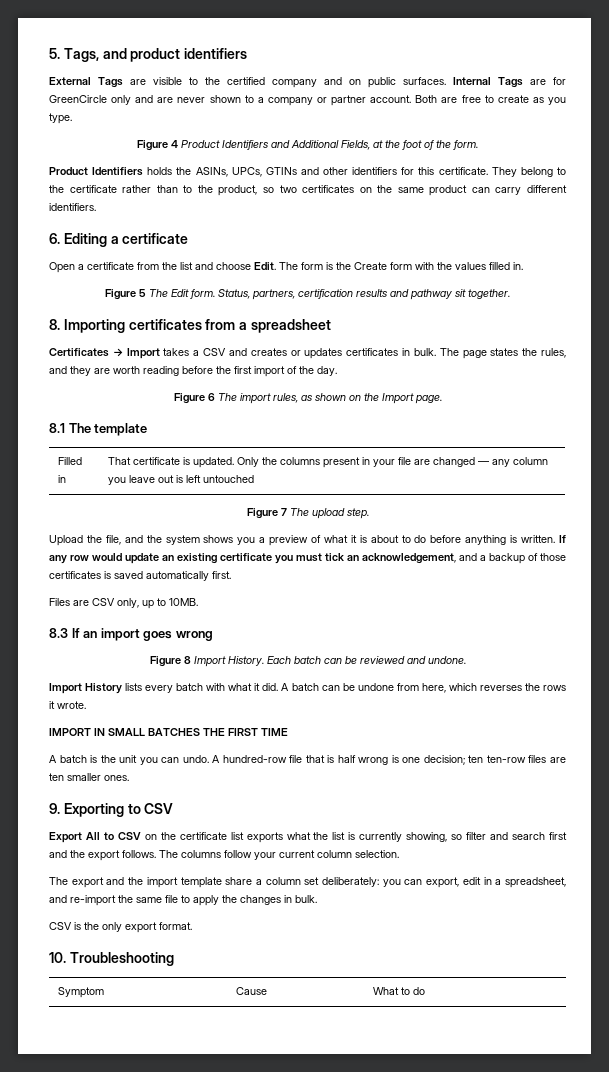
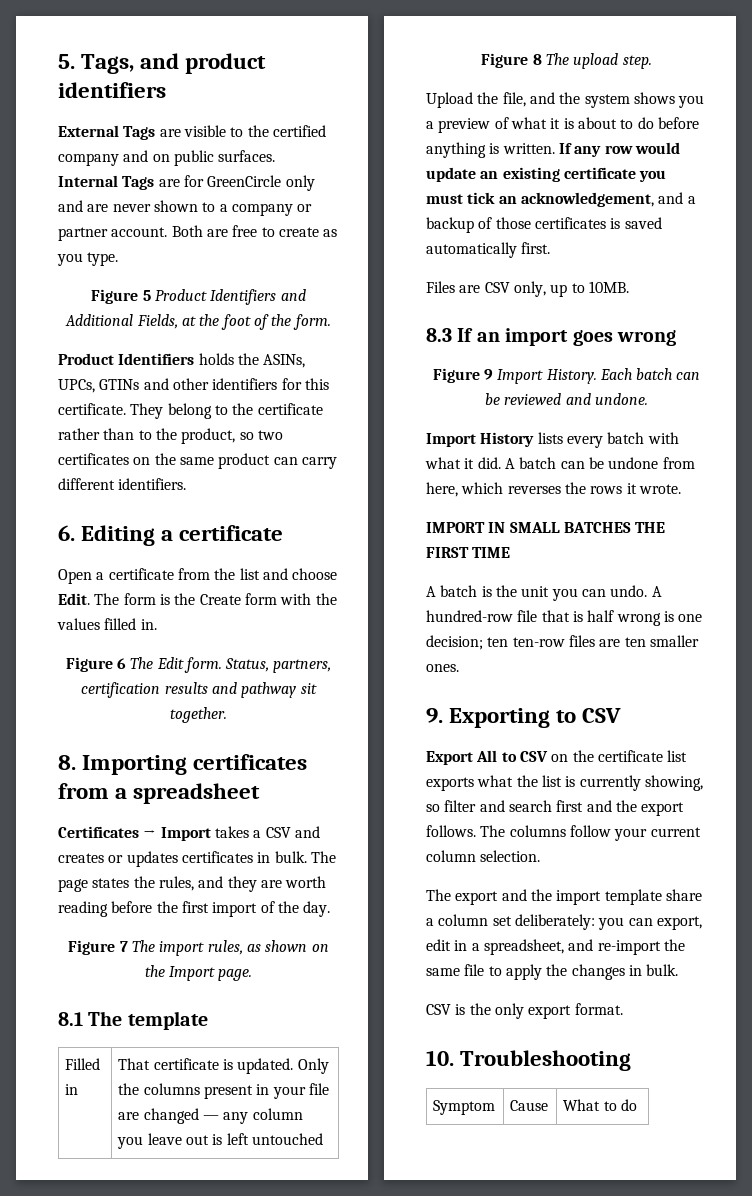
- Figure 4 Product Identifiers and Additional Fields, at the foot of the form.
+ Figure 5 Product Identifiers and Additional Fields, at the foot of the form.
- Figure 5 The Edit form.
+ Figure 6 The Edit form.
- Figure 6 The import rules, as shown on the Import page.
+ Figure 7 The import rules, as shown on the Import page.
- Figure 7 The upload step.
+ Figure 8 The upload step.
- Figure 8 Import History.
+ Figure 9 Import History.

